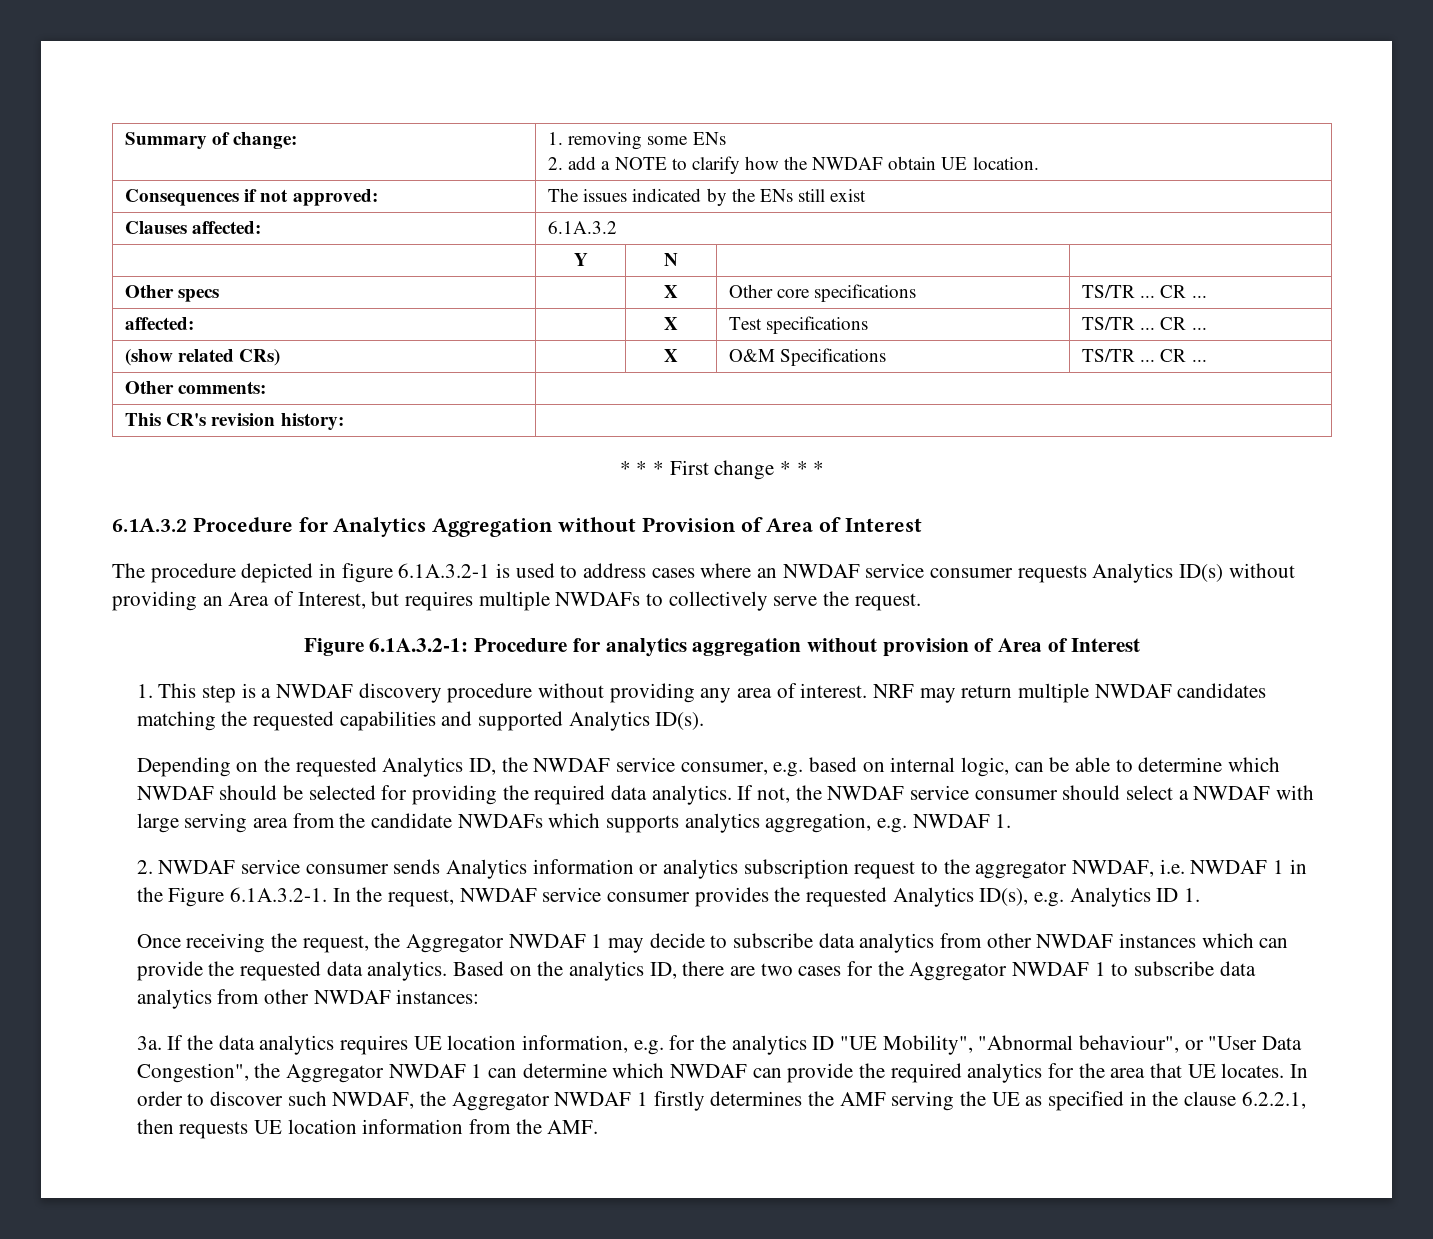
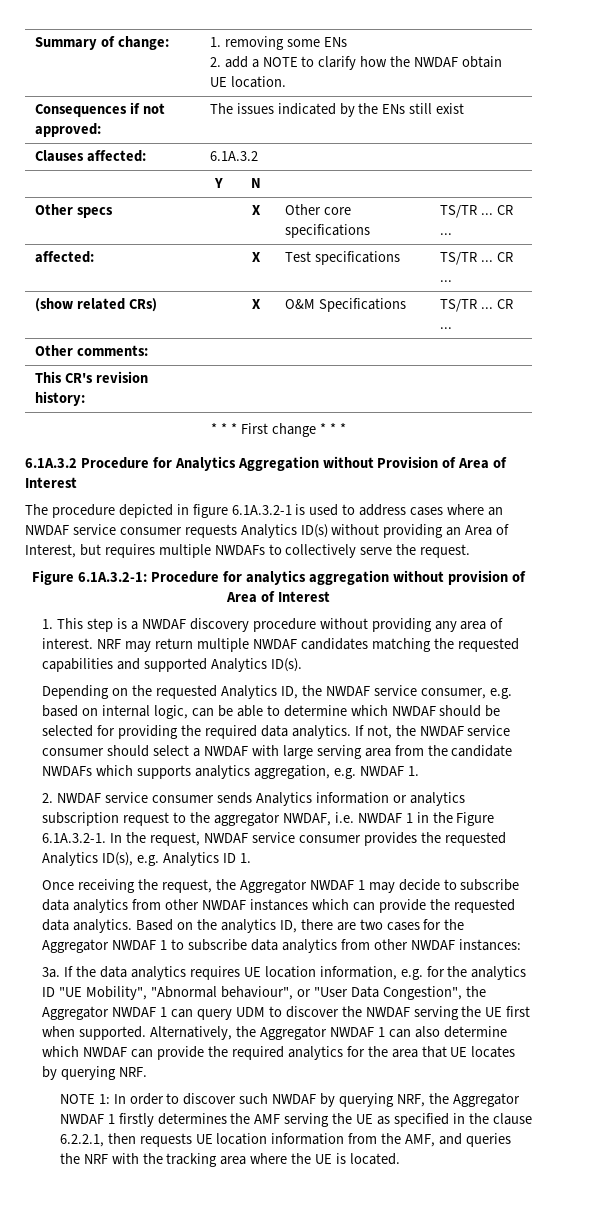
- If the data analytics requires UE location information, e.g. for the analytics ID "UE Mobility", "Abnormal behaviour", or "User Data Congestion", the Aggregator NWDAF 1 can determine which NWDAF can provide the required analytics for the area that UE locates.
+ If the data analytics requires UE location information, e.g. for the analytics ID "UE Mobility", "Abnormal behaviour", or "User Data Congestion", the Aggregator NWDAF 1 can query UDM to discover the NWDAF serving the UE first when supported. Alternatively, the Aggregator NWDAF 1 can also determine which NWDAF can provide the required analytics for the area that UE locates by querying NRF.
+ NOTE 1:
- In order to discover such NWDAF, the Aggregator NWDAF 1 firstly determines the AMF serving the UE as specified in the clause 6.2.2.1, then requests UE location information from the AMF.
+ In order to discover such NWDAF by querying NRF, the Aggregator NWDAF 1 firstly determines the AMF serving the UE as specified in the clause 6.2.2.1, then requests UE location information from the AMF, and queries the NRF with the tracking area where the UE is located.

